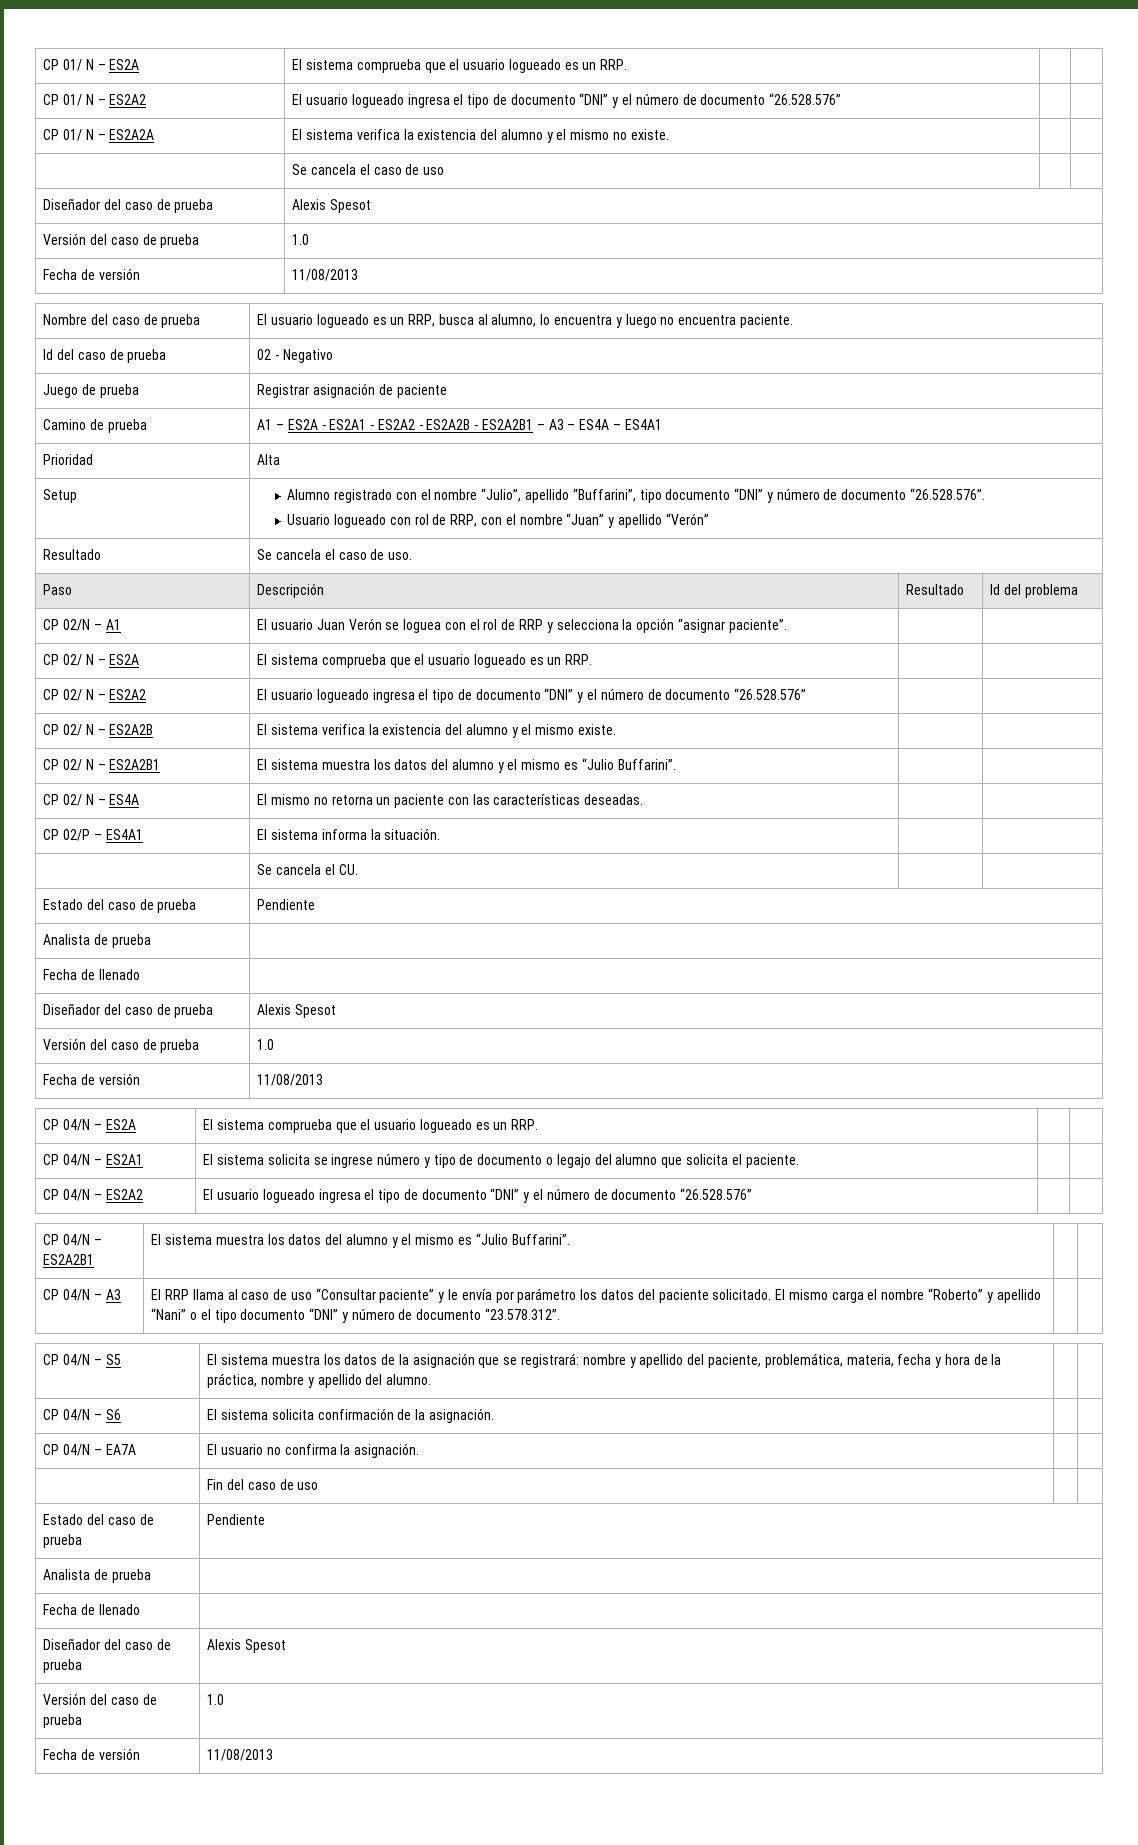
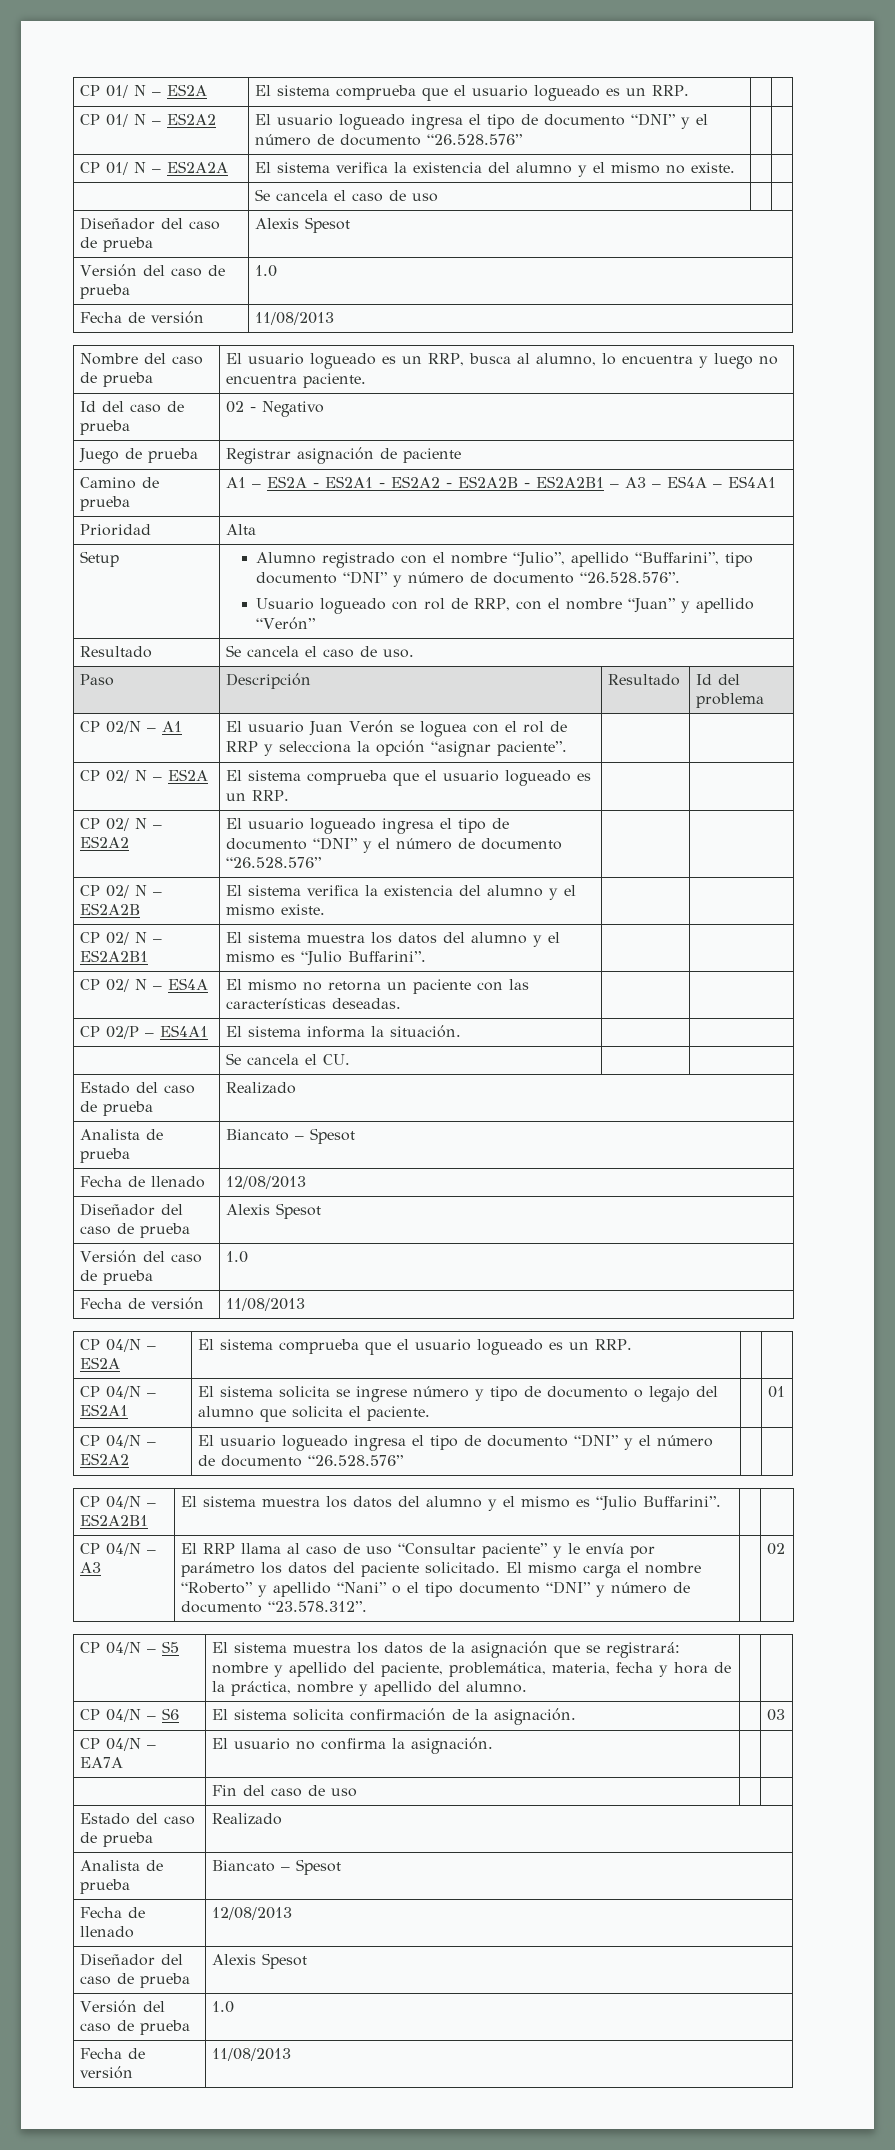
  | Se cancela el CU. | |
- Estado del caso de prueba | Pendiente
- Analista de prueba |
- Fecha de llenado |
+ Estado del caso de prueba | Realizado
+ Analista de prueba | Biancato – Spesot
+ Fecha de llenado | 12/08/2013
- CP 04/N – ES2A1 | El sistema solicita se ingrese número y tipo de documento o legajo del alumno que solicita el paciente. | |
+ CP 04/N – ES2A1 | El sistema solicita se ingrese número y tipo de documento o legajo del alumno que solicita el paciente. | | 01
- El mismo carga el nombre “Roberto” y apellido “Nani” o el tipo documento “DNI” y número de documento “23.578.312”.
+ El mismo carga el nombre “Roberto” y apellido “Nani” o el tipo documento “DNI” y número de documento “23.578.312”. | | 02
- CP 04/N – S6 | El sistema solicita confirmación de la asignación. | |
+ CP 04/N – S6 | El sistema solicita confirmación de la asignación. | | 03
  | Fin del caso de uso | |
- Estado del caso de prueba | Pendiente
- Analista de prueba |
- Fecha de llenado |
+ Estado del caso de prueba | Realizado
+ Analista de prueba | Biancato – Spesot
+ Fecha de llenado | 12/08/2013

